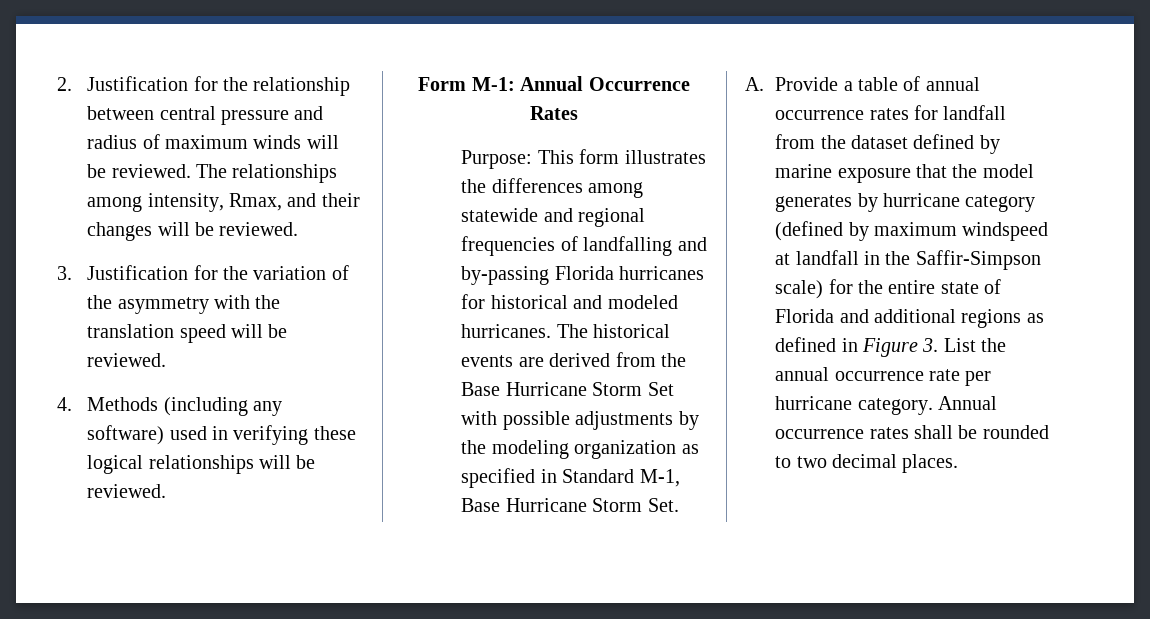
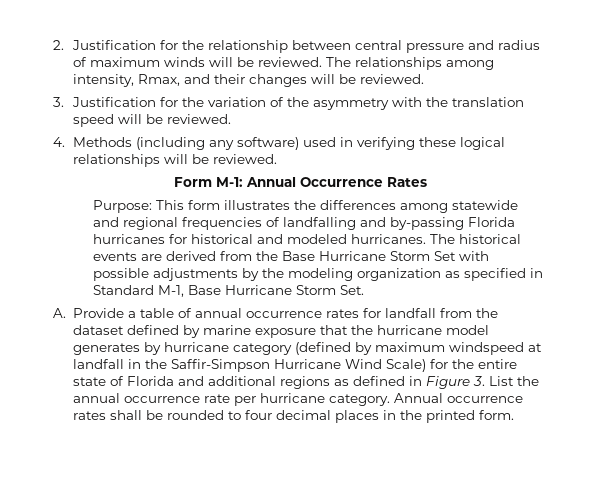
- A. Provide a table of annual occurrence rates for landfall from the dataset defined by marine exposure that the model generates by hurricane category (defined by maximum windspeed at landfall in the Saffir-Simpson scale) for the entire state of Florida and additional regions as defined in Figure 3. List the annual occurrence rate per hurricane category.
+ A. Provide a table of annual occurrence rates for landfall from the dataset defined by marine exposure that the hurricane model generates by hurricane category (defined by maximum windspeed at landfall in the Saffir-Simpson Hurricane Wind Scale) for the entire state of Florida and additional regions as defined in Figure 3. List the annual occurrence rate per hurricane category.
- Annual occurrence rates shall be rounded to two decimal places.
+ Annual occurrence rates shall be rounded to four decimal places in the printed form.

